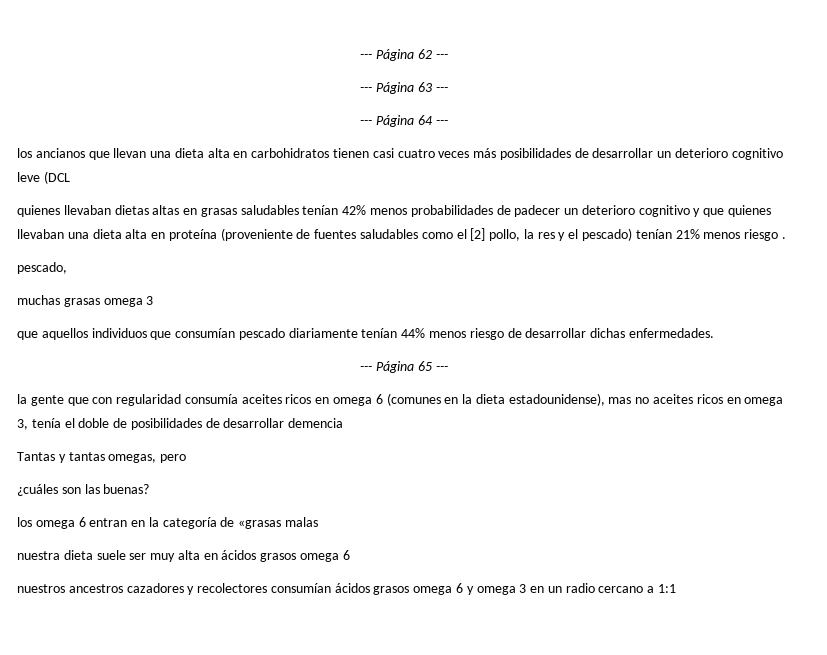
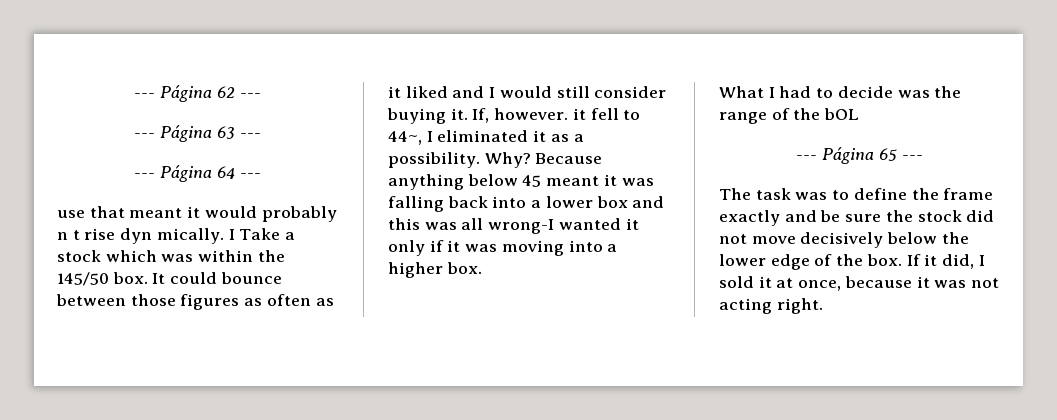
- los ancianos que llevan una dieta alta en carbohidratos tienen casi cuatro veces más posibilidades de desarrollar un deterioro cognitivo leve (DCL
- quienes llevaban dietas altas en grasas saludables tenían 42% menos probabilidades de padecer un deterioro cognitivo y que quienes llevaban una dieta alta en proteína (proveniente de fuentes saludables como el [2] pollo, la res y el pescado) tenían 21% menos riesgo .
- pescado,
- muchas grasas omega 3
- que aquellos individuos que consumían pescado diariamente tenían 44% menos riesgo de desarrollar dichas enfermedades.
+ use that meant it would probably n t rise dyn mically. I Take a stock which was within the 145/50 box. It could bounce between those figures as often as it liked and I would still consider buying it. If, however. it fell to 44~, I eliminated it as a possibility. Why? Because anything below 45 meant it was falling back into a lower box and this was all wrong-I wanted it only if it was moving into a higher box.
+ What I had to decide was the range of the bOL
  --- Página 65 ---
- la gente que con regularidad consumía aceites ricos en omega 6 (comunes en la dieta estadounidense), mas no aceites ricos en omega 3, tenía el doble de posibilidades de desarrollar demencia
- Tantas y tantas omegas, pero
- ¿cuáles son las buenas?
- los omega 6 entran en la categoría de «grasas malas
- nuestra dieta suele ser muy alta en ácidos grasos omega 6
- nuestros ancestros cazadores y recolectores consumían ácidos grasos omega 6 y omega 3 en un radio cercano a 1:1
+ The task was to define the frame exactly and be sure the stock did not move decisively below the lower edge of the box. If it did, I sold it at once, because it was not acting right.

